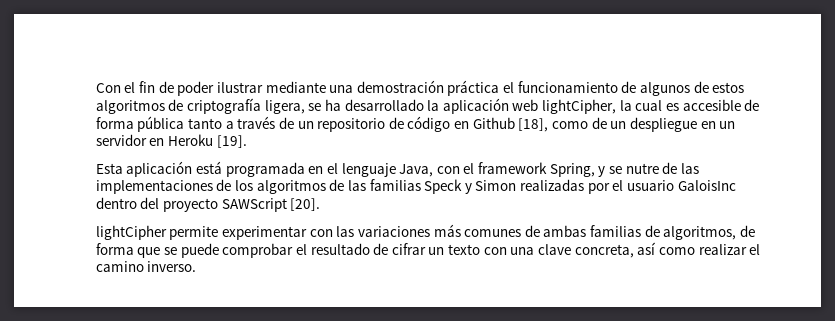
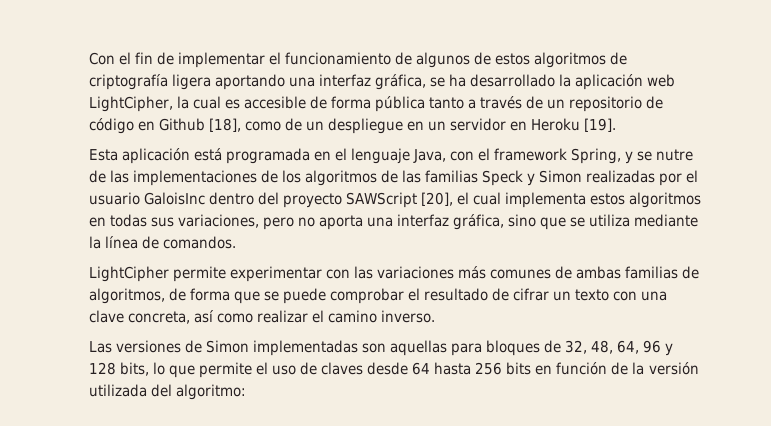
- Con el fin de poder ilustrar mediante una demostración práctica el funcionamiento de algunos de estos algoritmos de criptografía ligera, se ha desarrollado la aplicación web lightCipher, la cual es accesible de forma pública tanto a través de un repositorio de código en Github [18], como de un despliegue en un servidor en Heroku [19].
+ Con el fin de implementar el funcionamiento de algunos de estos algoritmos de criptografía ligera aportando una interfaz gráfica, se ha desarrollado la aplicación web LightCipher, la cual es accesible de forma pública tanto a través de un repositorio de código en Github [18], como de un despliegue en un servidor en Heroku [19].
- Esta aplicación está programada en el lenguaje Java, con el framework Spring, y se nutre de las implementaciones de los algoritmos de las familias Speck y Simon realizadas por el usuario GaloisInc dentro del proyecto SAWScript [20].
- lightCipher permite experimentar con las variaciones más comunes de ambas familias de algoritmos, de forma que se puede comprobar el resultado de cifrar un texto con una clave concreta, así como realizar el camino inverso.
+ Esta aplicación está programada en el lenguaje Java, con el framework Spring, y se nutre de las implementaciones de los algoritmos de las familias Speck y Simon realizadas por el usuario GaloisInc dentro del proyecto SAWScript [20], el cual implementa estos algoritmos en todas sus variaciones, pero no aporta una interfaz gráfica, sino que se utiliza mediante la línea de comandos.
+ LightCipher permite experimentar con las variaciones más comunes de ambas familias de algoritmos, de forma que se puede comprobar el resultado de cifrar un texto con una clave concreta, así como realizar el camino inverso.
+ Las versiones de Simon implementadas son aquellas para bloques de 32, 48, 64, 96 y 128 bits, lo que permite el uso de claves desde 64 hasta 256 bits en función de la versión utilizada del algoritmo:

